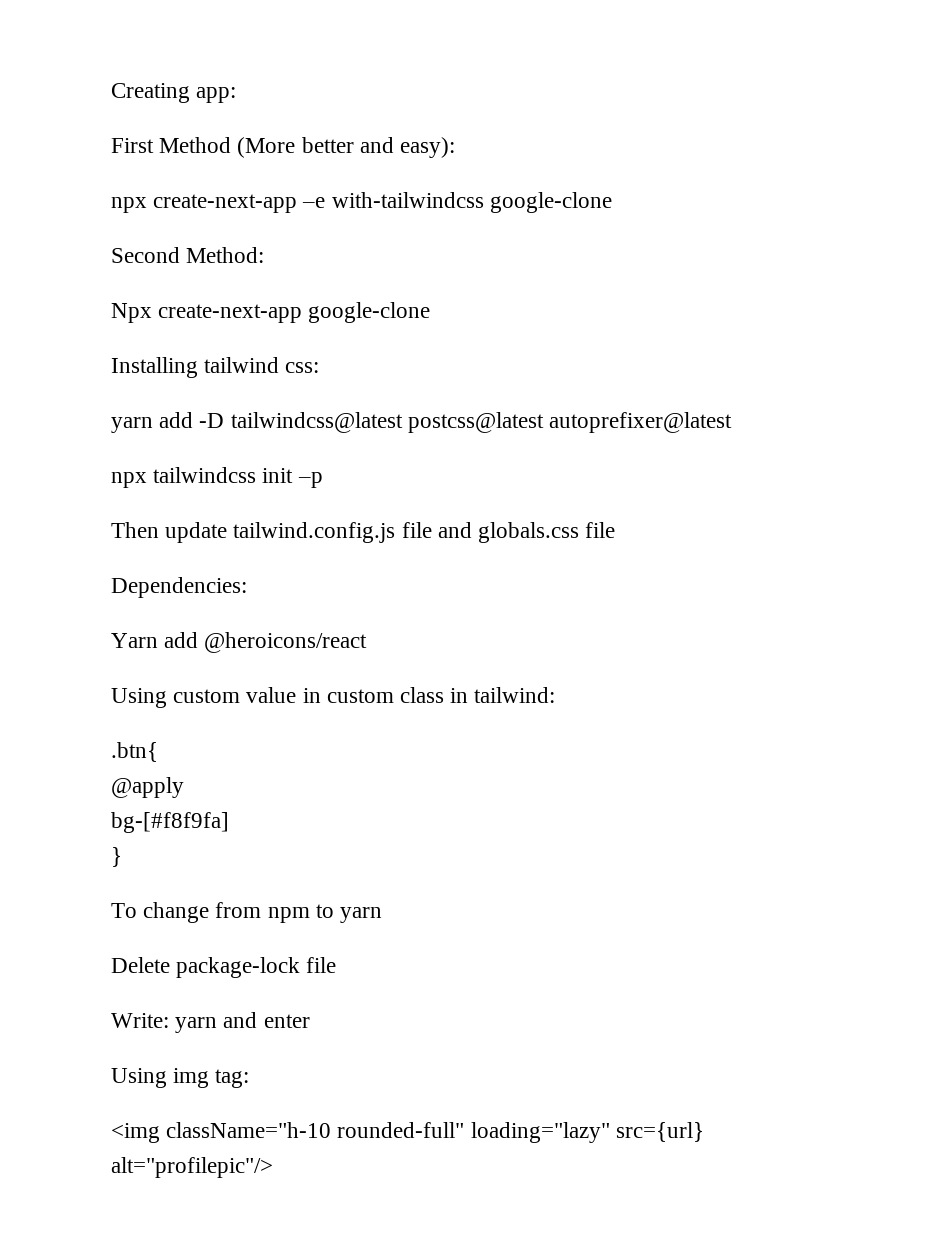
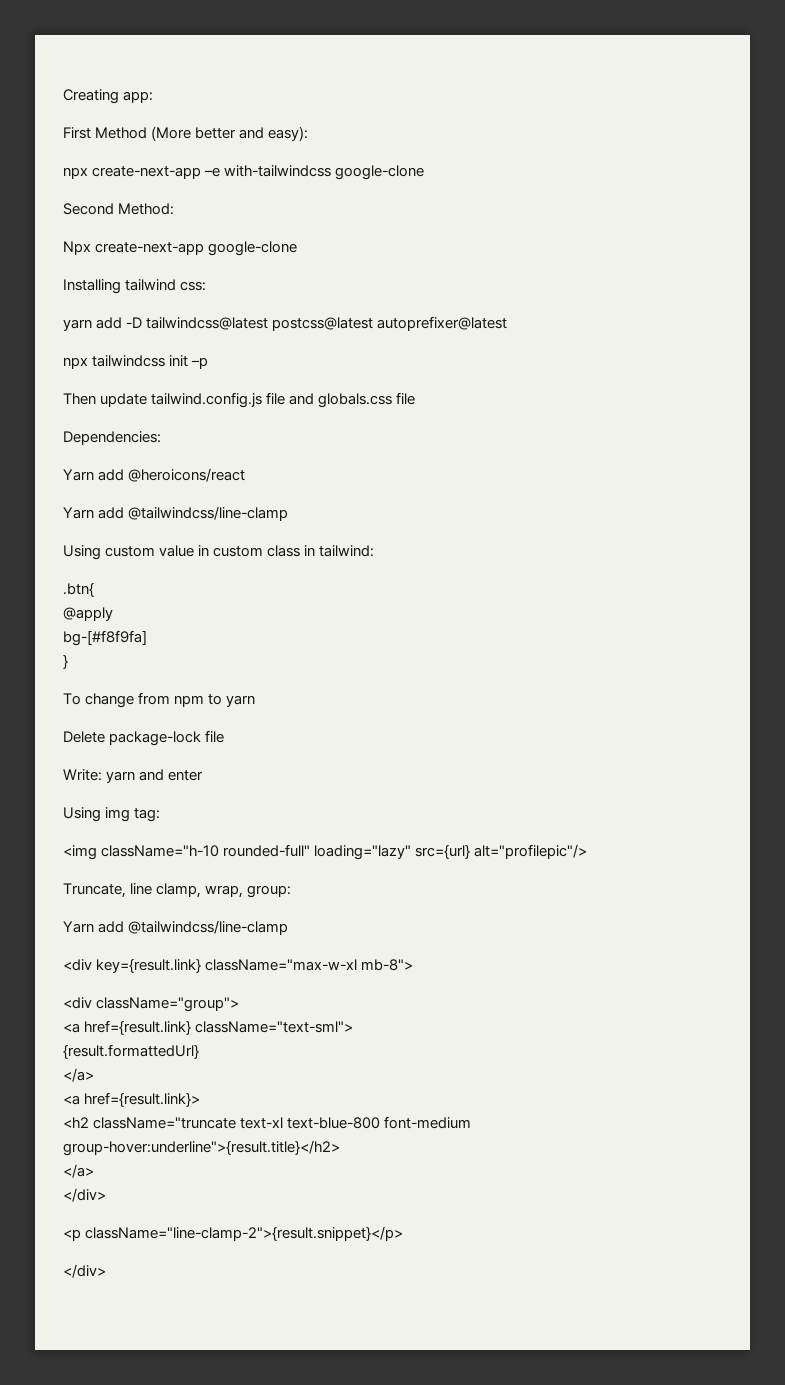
  Yarn add @heroicons/react
+ Yarn add @tailwindcss/line-clamp
+ Truncate, line clamp, wrap, group:
+ Yarn add @tailwindcss/line-clamp
+ <div key={result.link} className="max-w-xl mb-8">
+ <div className="group">
+ <a href={result.link} className="text-sml">
+ {result.formattedUrl}
+ </a>
+ <a href={result.link}>
+ <h2 className="truncate text-xl text-blue-800 font-medium group-hover:underline">{result.title}</h2>
+ </a>
+ </div>
+ <p className="line-clamp-2">{result.snippet}</p>
+ </div>

